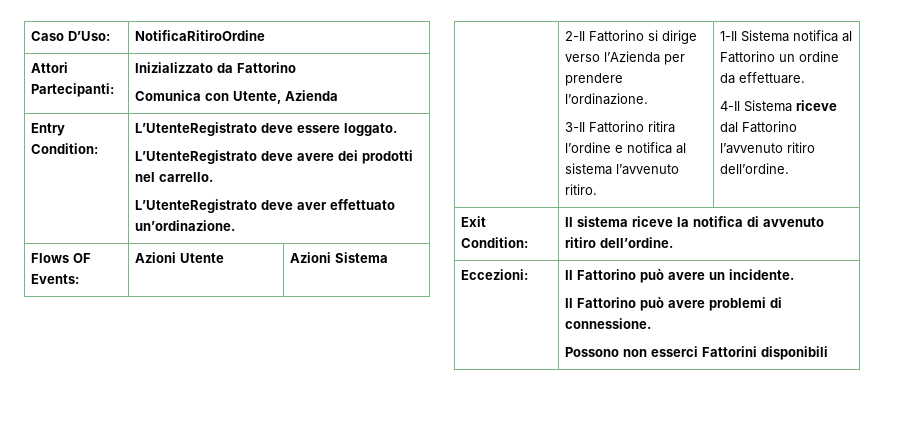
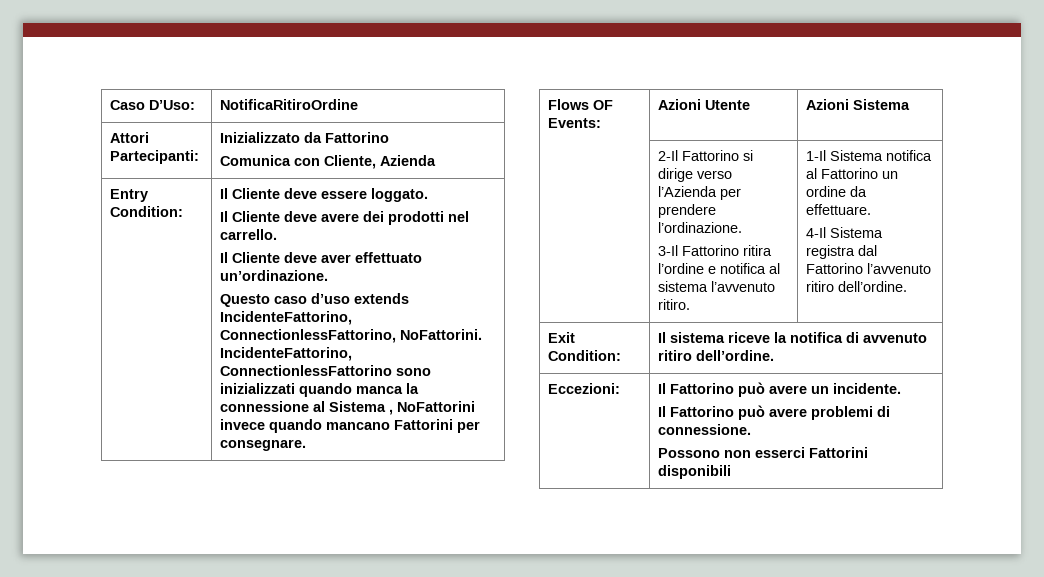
  Attori Partecipanti: | Inizializzato da Fattorino
- Comunica con Utente, Azienda
+ Comunica con Cliente, Azienda
- L’UtenteRegistrato deve essere loggato.
+ Il Cliente deve essere loggato.
- L’UtenteRegistrato deve avere dei prodotti nel carrello.
+ Il Cliente deve avere dei prodotti nel carrello.
- L’UtenteRegistrato deve aver effettuato un’ordinazione.
+ Il Cliente deve aver effettuato un’ordinazione.
+ Questo caso d’uso extends IncidenteFattorino, ConnectionlessFattorino, NoFattorini. IncidenteFattorino, ConnectionlessFattorino sono inizializzati quando manca la connessione al Sistema , NoFattorini invece quando mancano Fattorini per consegnare.
  | 2-Il Fattorino si dirige verso l’Azienda per prendere l’ordinazione.
  3-Il Fattorino ritira l’ordine e notifica al sistema l’avvenuto ritiro. | 1-Il Sistema notifica al Fattorino un ordine da effettuare.
- 4-Il Sistema riceve dal Fattorino l’avvenuto ritiro dell’ordine.
+ 4-Il Sistema registra dal Fattorino l’avvenuto ritiro dell’ordine.

